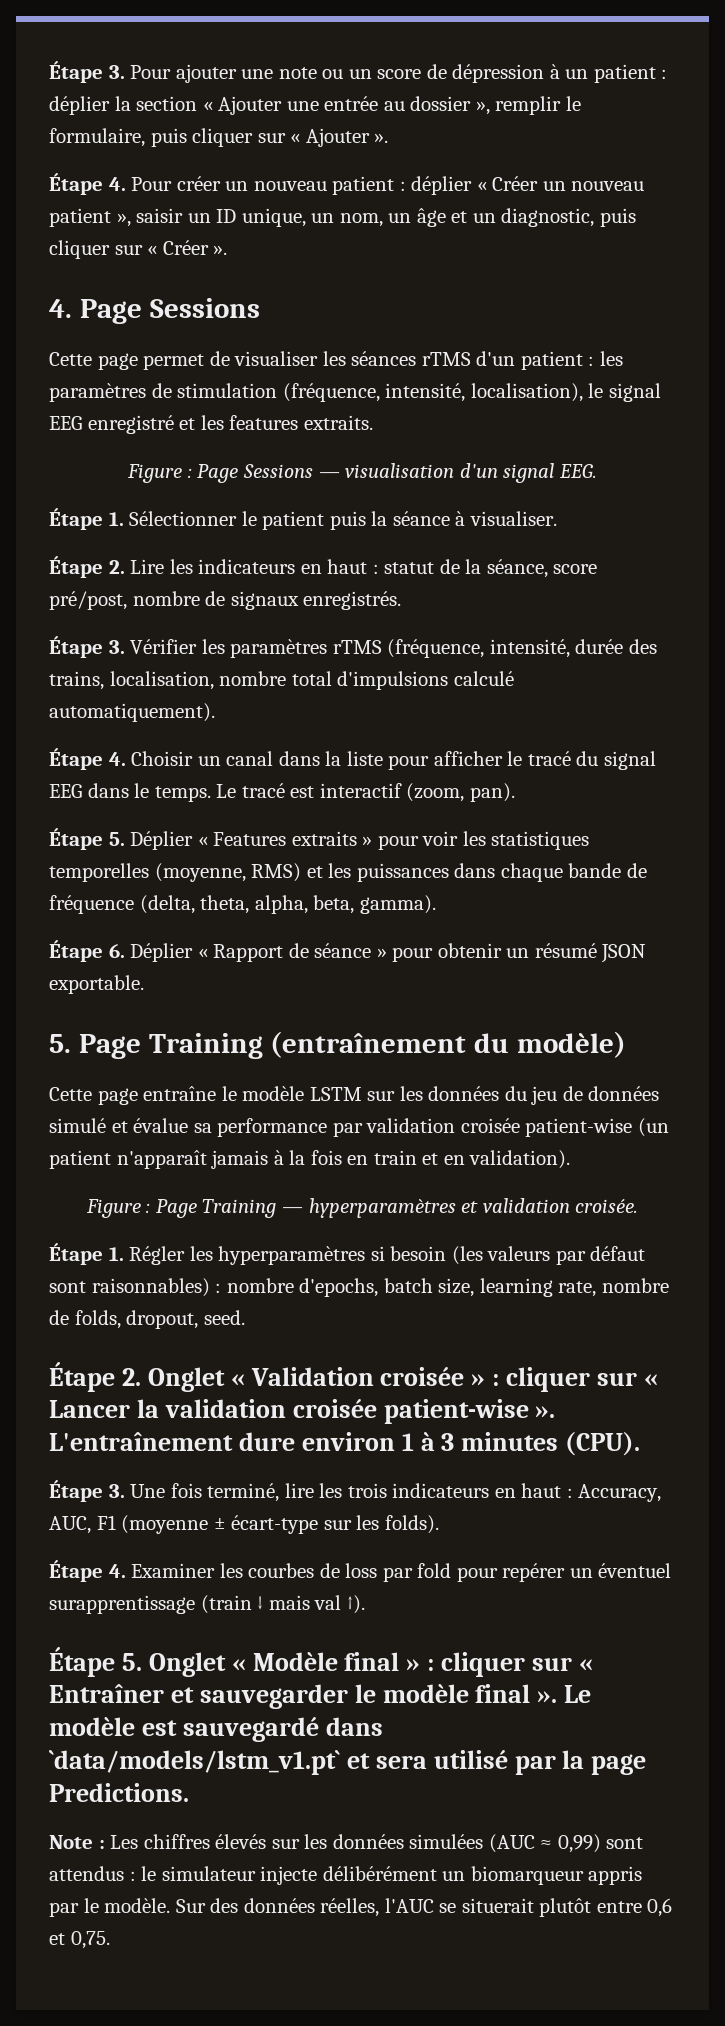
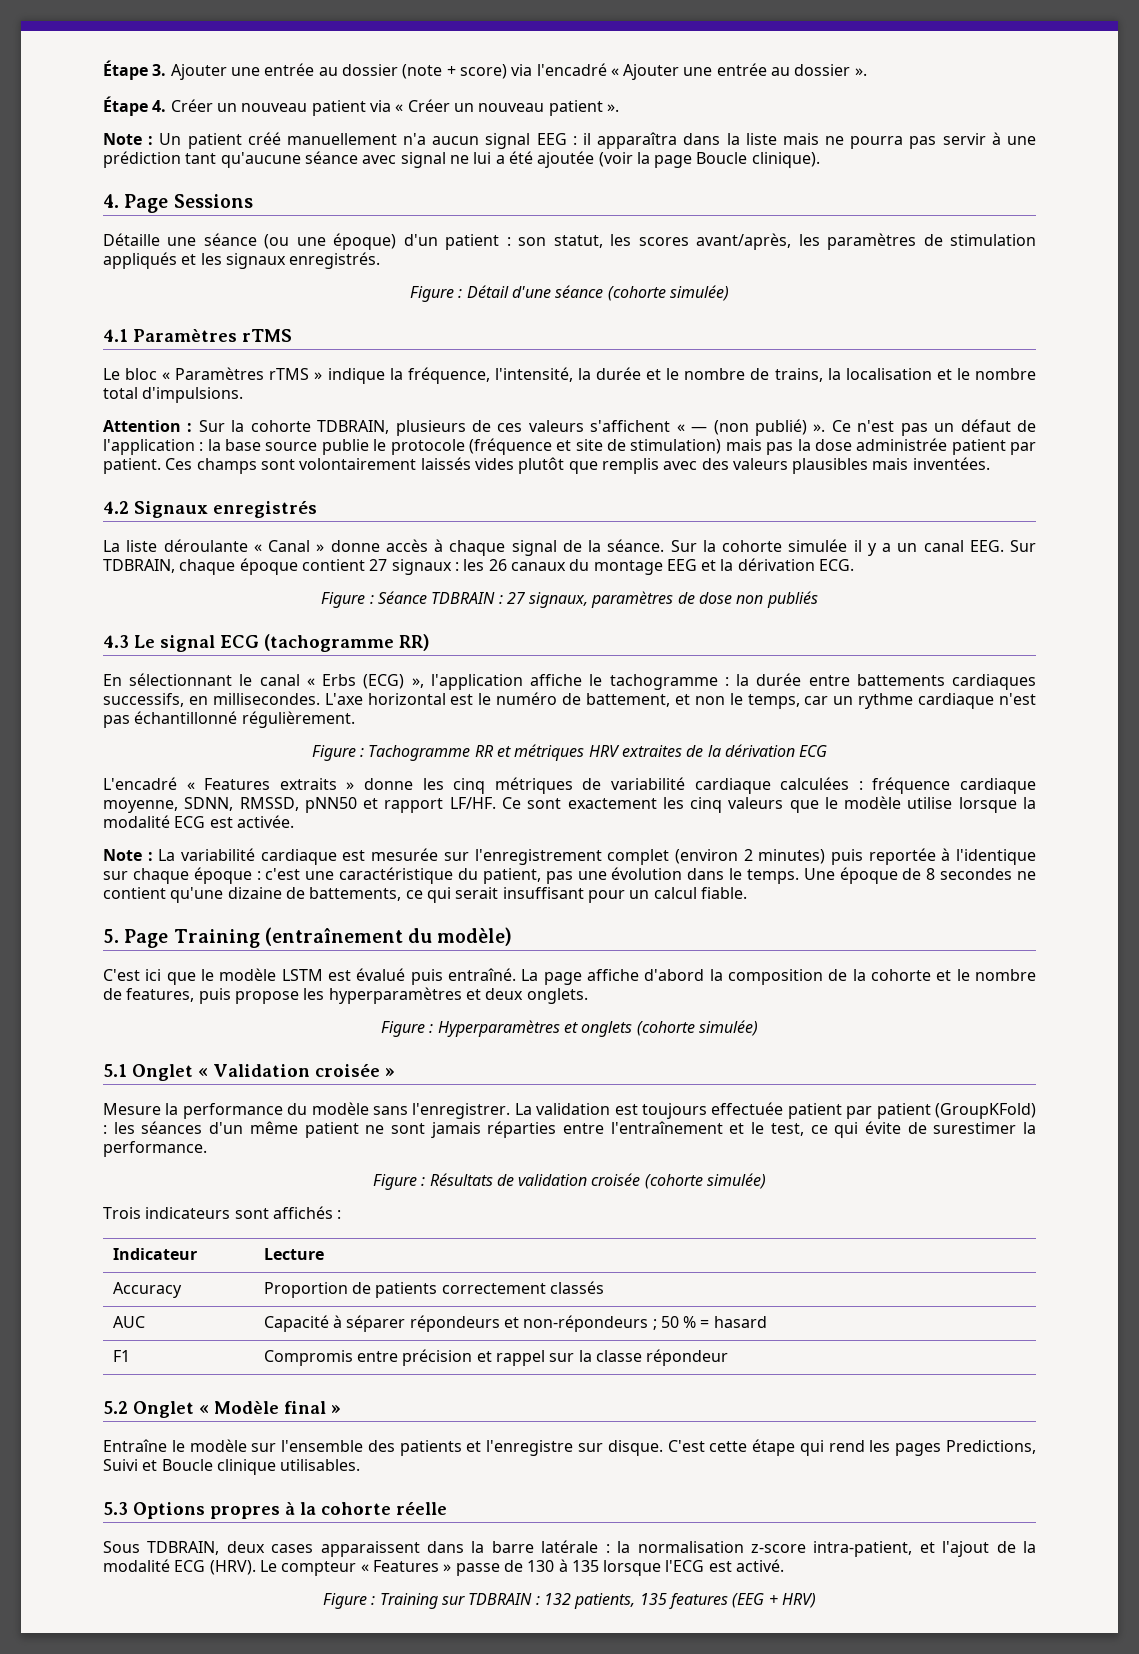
- Étape 3. Pour ajouter une note ou un score de dépression à un patient : déplier la section « Ajouter une entrée au dossier », remplir le formulaire, puis cliquer sur « Ajouter ».
+ Étape 3. Ajouter une entrée au dossier (note + score) via l'encadré « Ajouter une entrée au dossier ».
- Étape 4. Pour créer un nouveau patient : déplier « Créer un nouveau patient », saisir un ID unique, un nom, un âge et un diagnostic, puis cliquer sur « Créer ».
+ Étape 4. Créer un nouveau patient via « Créer un nouveau patient ».
+ Note : Un patient créé manuellement n'a aucun signal EEG : il apparaîtra dans la liste mais ne pourra pas servir à une prédiction tant qu'aucune séance avec signal ne lui a été ajoutée (voir la page Boucle clinique).
  4. Page Sessions
- Cette page permet de visualiser les séances rTMS d'un patient : les paramètres de stimulation (fréquence, intensité, localisation), le signal EEG enregistré et les features extraits.
- Figure : Page Sessions — visualisation d'un signal EEG.
- Étape 1. Sélectionner le patient puis la séance à visualiser.
- Étape 2. Lire les indicateurs en haut : statut de la séance, score pré/post, nombre de signaux enregistrés.
- Étape 3. Vérifier les paramètres rTMS (fréquence, intensité, durée des trains, localisation, nombre total d'impulsions calculé automatiquement).
- Étape 4. Choisir un canal dans la liste pour afficher le tracé du signal EEG dans le temps. Le tracé est interactif (zoom, pan).
- Étape 5. Déplier « Features extraits » pour voir les statistiques temporelles (moyenne, RMS) et les puissances dans chaque bande de fréquence (delta, theta, alpha, beta, gamma).
- Étape 6. Déplier « Rapport de séance » pour obtenir un résumé JSON exportable.
+ Détaille une séance (ou une époque) d'un patient : son statut, les scores avant/après, les paramètres de stimulation appliqués et les signaux enregistrés.
+ Figure : Détail d'une séance (cohorte simulée)
+ 4.1 Paramètres rTMS
+ Le bloc « Paramètres rTMS » indique la fréquence, l'intensité, la durée et le nombre de trains, la localisation et le nombre total d'impulsions.
+ Attention : Sur la cohorte TDBRAIN, plusieurs de ces valeurs s'affichent « — (non publié) ». Ce n'est pas un défaut de l'application : la base source publie le protocole (fréquence et site de stimulation) mais pas la dose administrée patient par patient. Ces champs sont volontairement laissés vides plutôt que remplis avec des valeurs plausibles mais inventées.
+ 4.2 Signaux enregistrés
+ La liste déroulante « Canal » donne accès à chaque signal de la séance. Sur la cohorte simulée il y a un canal EEG. Sur TDBRAIN, chaque époque contient 27 signaux : les 26 canaux du montage EEG et la dérivation ECG.
+ Figure : Séance TDBRAIN : 27 signaux, paramètres de dose non publiés
+ 4.3 Le signal ECG (tachogramme RR)
+ En sélectionnant le canal « Erbs (ECG) », l'application affiche le tachogramme : la durée entre battements cardiaques successifs, en millisecondes. L'axe horizontal est le numéro de battement, et non le temps, car un rythme cardiaque n'est pas échantillonné régulièrement.
+ Figure : Tachogramme RR et métriques HRV extraites de la dérivation ECG
+ L'encadré « Features extraits » donne les cinq métriques de variabilité cardiaque calculées : fréquence cardiaque moyenne, SDNN, RMSSD, pNN50 et rapport LF/HF. Ce sont exactement les cinq valeurs que le modèle utilise lorsque la modalité ECG est activée.
+ Note : La variabilité cardiaque est mesurée sur l'enregistrement complet (environ 2 minutes) puis reportée à l'identique sur chaque époque : c'est une caractéristique du patient, pas une évolution dans le temps. Une époque de 8 secondes ne contient qu'une dizaine de battements, ce qui serait insuffisant pour un calcul fiable.
- Cette page entraîne le modèle LSTM sur les données du jeu de données simulé et évalue sa performance par validation croisée patient-wise (un patient n'apparaît jamais à la fois en train et en validation).
- Figure : Page Training — hyperparamètres et validation croisée.
- Étape 1. Régler les hyperparamètres si besoin (les valeurs par défaut sont raisonnables) : nombre d'epochs, batch size, learning rate, nombre de folds, dropout, seed.
- Étape 2. Onglet « Validation croisée » : cliquer sur « Lancer la validation croisée patient-wise ». L'entraînement dure environ 1 à 3 minutes (CPU).
- Étape 3. Une fois terminé, lire les trois indicateurs en haut : Accuracy, AUC, F1 (moyenne ± écart-type sur les folds).
- Étape 4. Examiner les courbes de loss par fold pour repérer un éventuel surapprentissage (train ↓ mais val ↑).
- Étape 5. Onglet « Modèle final » : cliquer sur « Entraîner et sauvegarder le modèle final ». Le modèle est sauvegardé dans `data/models/lstm_v1.pt` et sera utilisé par la page Predictions.
- Note : Les chiffres élevés sur les données simulées (AUC ≈ 0,99) sont attendus : le simulateur injecte délibérément un biomarqueur appris par le modèle. Sur des données réelles, l'AUC se situerait plutôt entre 0,6 et 0,75.
+ C'est ici que le modèle LSTM est évalué puis entraîné. La page affiche d'abord la composition de la cohorte et le nombre de features, puis propose les hyperparamètres et deux onglets.
+ Figure : Hyperparamètres et onglets (cohorte simulée)
+ 5.1 Onglet « Validation croisée »
+ Mesure la performance du modèle sans l'enregistrer. La validation est toujours effectuée patient par patient (GroupKFold) : les séances d'un même patient ne sont jamais réparties entre l'entraînement et le test, ce qui évite de surestimer la performance.
+ Figure : Résultats de validation croisée (cohorte simulée)
+ Trois indicateurs sont affichés :
+ Indicateur | Lecture
+ Accuracy | Proportion de patients correctement classés
+ AUC | Capacité à séparer répondeurs et non-répondeurs ; 50 % = hasard
+ F1 | Compromis entre précision et rappel sur la classe répondeur
+ 5.2 Onglet « Modèle final »
+ Entraîne le modèle sur l'ensemble des patients et l'enregistre sur disque. C'est cette étape qui rend les pages Predictions, Suivi et Boucle clinique utilisables.
+ 5.3 Options propres à la cohorte réelle
+ Sous TDBRAIN, deux cases apparaissent dans la barre latérale : la normalisation z-score intra-patient, et l'ajout de la modalité ECG (HRV). Le compteur « Features » passe de 130 à 135 lorsque l'ECG est activé.
+ Figure : Training sur TDBRAIN : 132 patients, 135 features (EEG + HRV)

